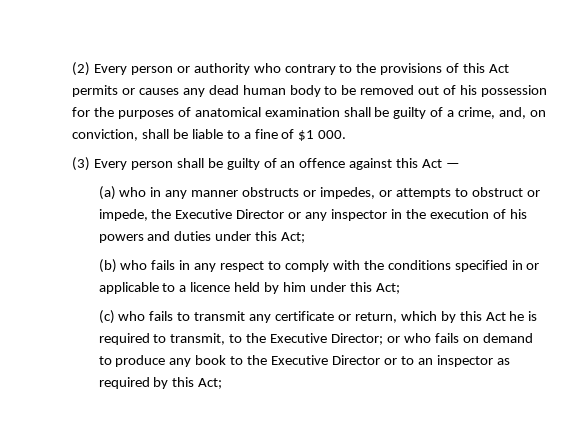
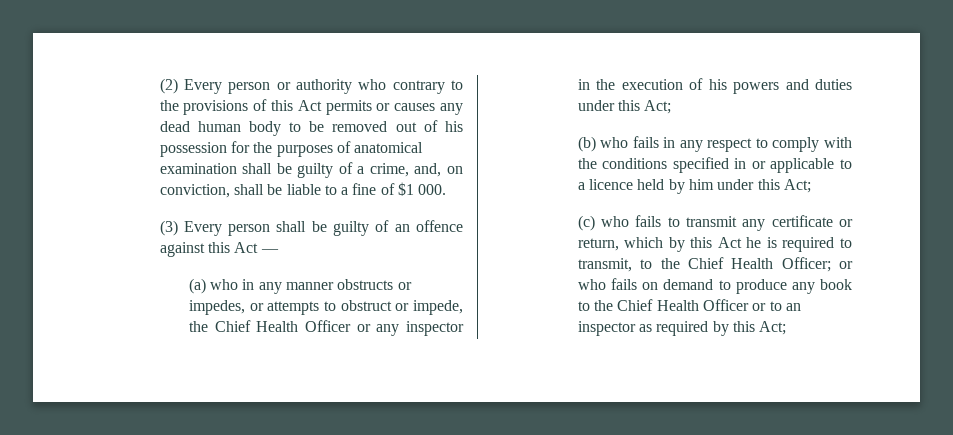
- (a) who in any manner obstructs or impedes, or attempts to obstruct or impede, the Executive Director or any inspector in the execution of his powers and duties under this Act;
+ (a) who in any manner obstructs or impedes, or attempts to obstruct or impede, the Chief Health Officer or any inspector in the execution of his powers and duties under this Act;
- (c) who fails to transmit any certificate or return, which by this Act he is required to transmit, to the Executive Director; or who fails on demand to produce any book to the Executive Director or to an inspector as required by this Act;
+ (c) who fails to transmit any certificate or return, which by this Act he is required to transmit, to the Chief Health Officer; or who fails on demand to produce any book to the Chief Health Officer or to an inspector as required by this Act;

